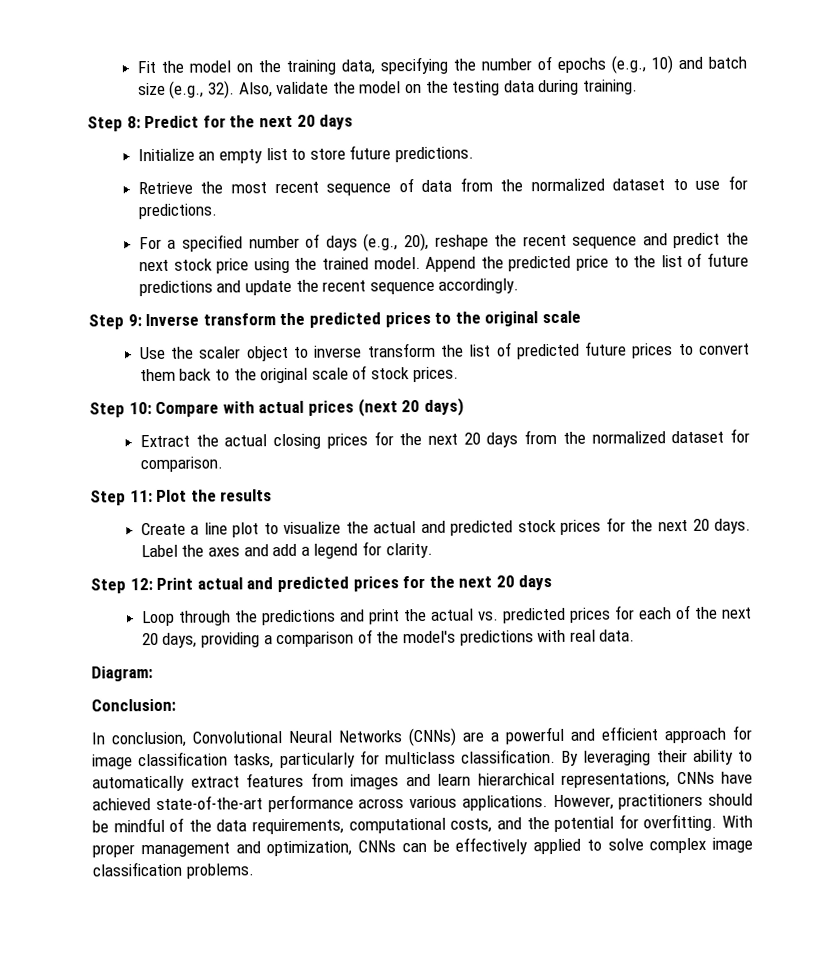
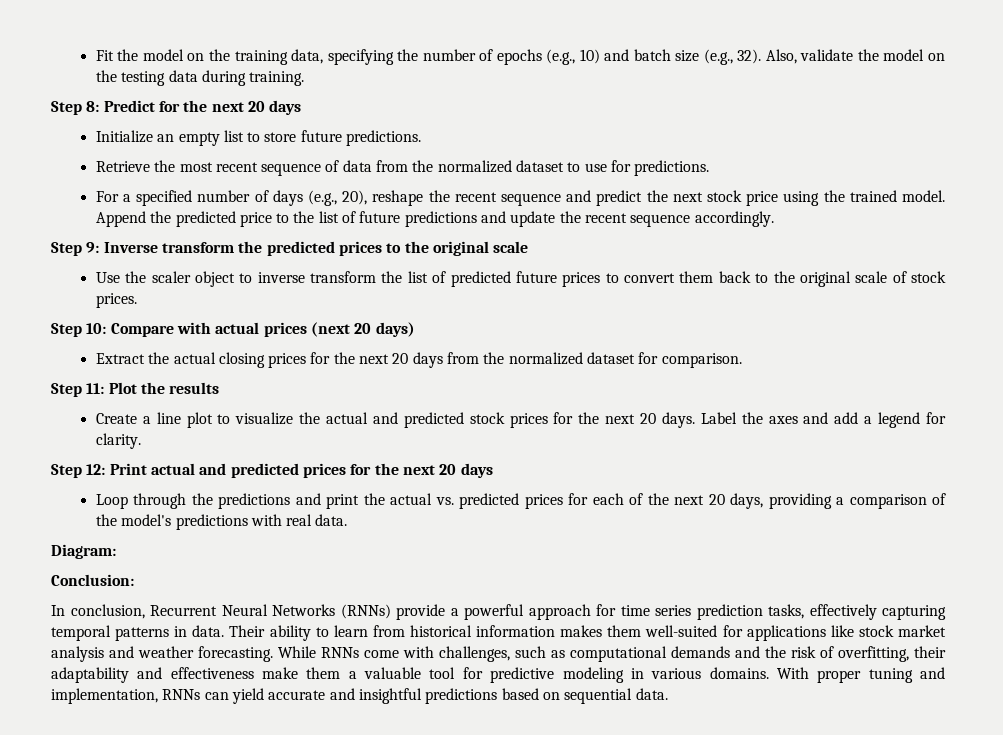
- In conclusion, Convolutional Neural Networks (CNNs) are a powerful and efficient approach for image classification tasks, particularly for multiclass classification. By leveraging their ability to automatically extract features from images and learn hierarchical representations, CNNs have achieved state-of-the-art performance across various applications. However, practitioners should be mindful of the data requirements, computational costs, and the potential for overfitting. With proper management and optimization, CNNs can be effectively applied to solve complex image classification problems.
+ In conclusion, Recurrent Neural Networks (RNNs) provide a powerful approach for time series prediction tasks, effectively capturing temporal patterns in data. Their ability to learn from historical information makes them well-suited for applications like stock market analysis and weather forecasting. While RNNs come with challenges, such as computational demands and the risk of overfitting, their adaptability and effectiveness make them a valuable tool for predictive modeling in various domains. With proper tuning and implementation, RNNs can yield accurate and insightful predictions based on sequential data.

